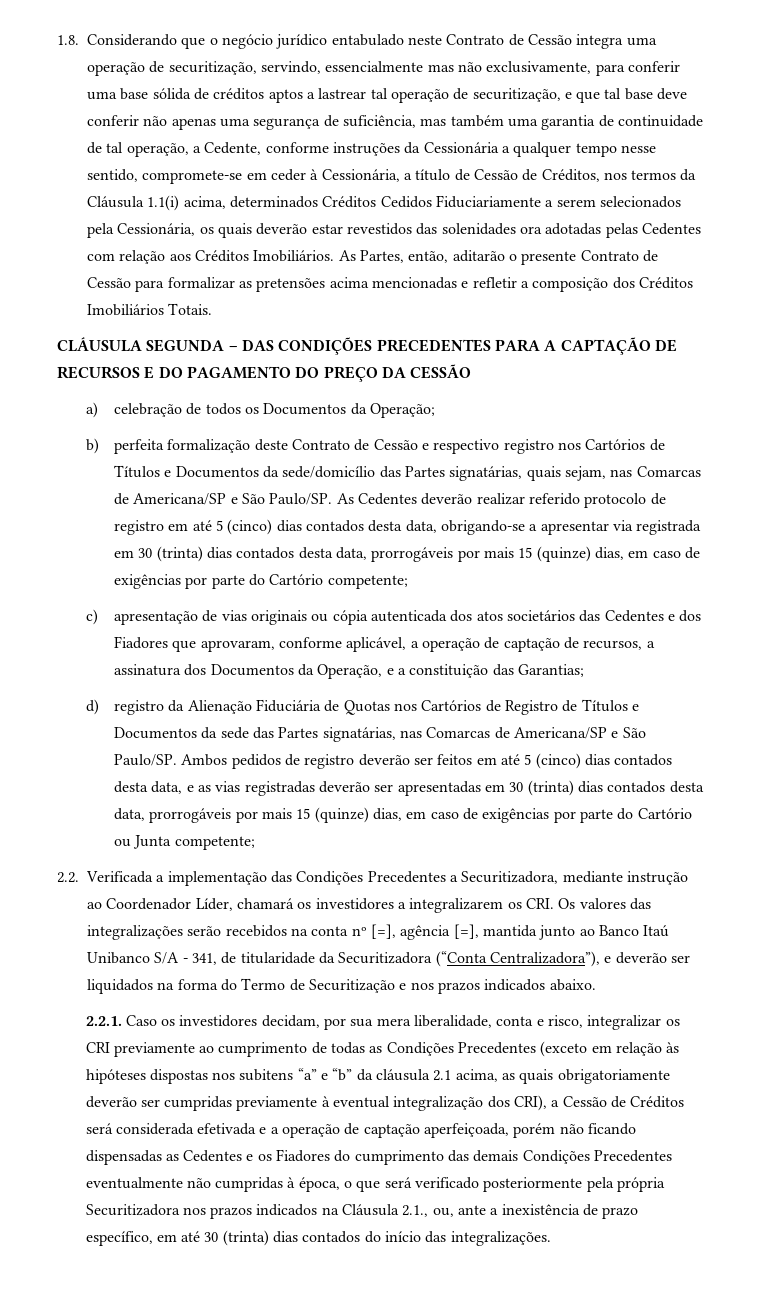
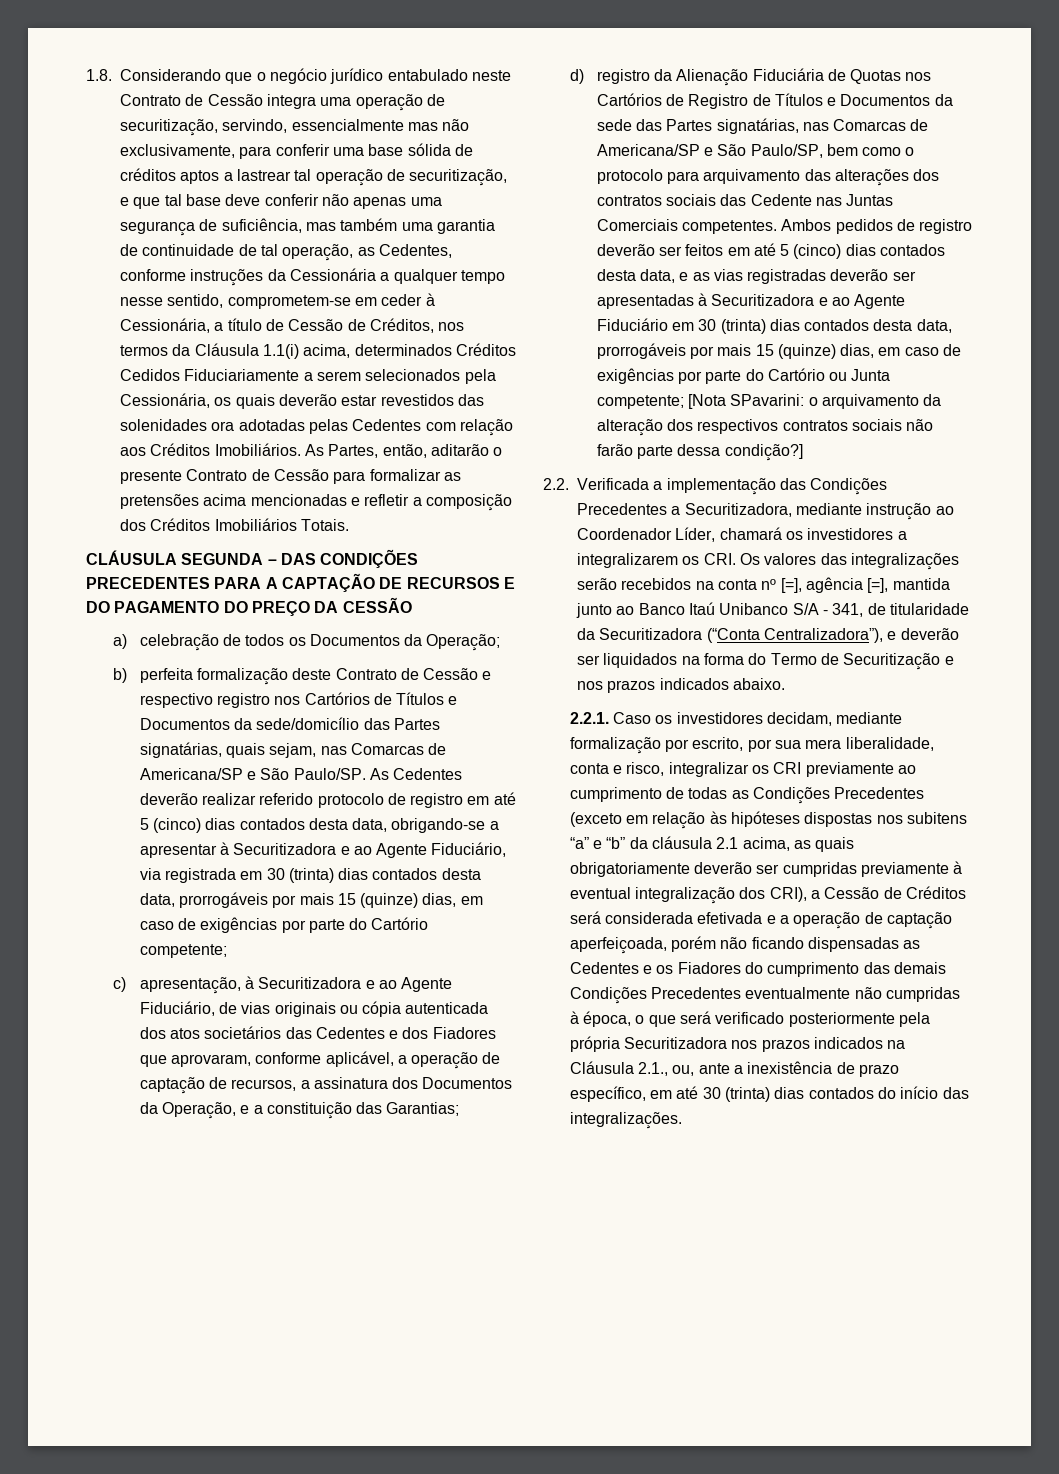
- 1.8. Considerando que o negócio jurídico entabulado neste Contrato de Cessão integra uma operação de securitização, servindo, essencialmente mas não exclusivamente, para conferir uma base sólida de créditos aptos a lastrear tal operação de securitização, e que tal base deve conferir não apenas uma segurança de suficiência, mas também uma garantia de continuidade de tal operação, a Cedente, conforme instruções da Cessionária a qualquer tempo nesse sentido, compromete-se em ceder à Cessionária, a título de Cessão de Créditos, nos termos da Cláusula 1.1(i) acima, determinados Créditos Cedidos Fiduciariamente a serem selecionados pela Cessionária, os quais deverão estar revestidos das solenidades ora adotadas pelas Cedentes com relação aos Créditos Imobiliários.
+ 1.8. Considerando que o negócio jurídico entabulado neste Contrato de Cessão integra uma operação de securitização, servindo, essencialmente mas não exclusivamente, para conferir uma base sólida de créditos aptos a lastrear tal operação de securitização, e que tal base deve conferir não apenas uma segurança de suficiência, mas também uma garantia de continuidade de tal operação, as Cedentes, conforme instruções da Cessionária a qualquer tempo nesse sentido, comprometem-se em ceder à Cessionária, a título de Cessão de Créditos, nos termos da Cláusula 1.1(i) acima, determinados Créditos Cedidos Fiduciariamente a serem selecionados pela Cessionária, os quais deverão estar revestidos das solenidades ora adotadas pelas Cedentes com relação aos Créditos Imobiliários.
- As Cedentes deverão realizar referido protocolo de registro em até 5 (cinco) dias contados desta data, obrigando-se a apresentar via registrada em 30 (trinta) dias contados desta data, prorrogáveis por mais 15 (quinze) dias, em caso de exigências por parte do Cartório competente;
+ As Cedentes deverão realizar referido protocolo de registro em até 5 (cinco) dias contados desta data, obrigando-se a apresentar à Securitizadora e ao Agente Fiduciário, via registrada em 30 (trinta) dias contados desta data, prorrogáveis por mais 15 (quinze) dias, em caso de exigências por parte do Cartório competente;
- c) apresentação de vias originais ou cópia autenticada dos atos societários das Cedentes e dos Fiadores que aprovaram, conforme aplicável, a operação de captação de recursos, a assinatura dos Documentos da Operação, e a constituição das Garantias;
+ c) apresentação, à Securitizadora e ao Agente Fiduciário, de vias originais ou cópia autenticada dos atos societários das Cedentes e dos Fiadores que aprovaram, conforme aplicável, a operação de captação de recursos, a assinatura dos Documentos da Operação, e a constituição das Garantias;
- d) registro da Alienação Fiduciária de Quotas nos Cartórios de Registro de Títulos e Documentos da sede das Partes signatárias, nas Comarcas de Americana/SP e São Paulo/SP.
+ d) registro da Alienação Fiduciária de Quotas nos Cartórios de Registro de Títulos e Documentos da sede das Partes signatárias, nas Comarcas de Americana/SP e São Paulo/SP, bem como o protocolo para arquivamento das alterações dos contratos sociais das Cedente nas Juntas Comerciais competentes.
- Ambos pedidos de registro deverão ser feitos em até 5 (cinco) dias contados desta data, e as vias registradas deverão ser apresentadas em 30 (trinta) dias contados desta data, prorrogáveis por mais 15 (quinze) dias, em caso de exigências por parte do Cartório ou Junta competente;
+ Ambos pedidos de registro deverão ser feitos em até 5 (cinco) dias contados desta data, e as vias registradas deverão ser apresentadas à Securitizadora e ao Agente Fiduciário em 30 (trinta) dias contados desta data, prorrogáveis por mais 15 (quinze) dias, em caso de exigências por parte do Cartório ou Junta competente; [Nota SPavarini: o arquivamento da alteração dos respectivos contratos sociais não farão parte dessa condição?]
- 2.2.1. Caso os investidores decidam, por sua mera liberalidade, conta e risco, integralizar os CRI previamente ao cumprimento de todas as Condições Precedentes (exceto em relação às hipóteses dispostas nos subitens “a” e “b” da cláusula 2.1 acima, as quais obrigatoriamente deverão ser cumpridas previamente à eventual integralização dos CRI), a Cessão de Créditos será considerada efetivada e a operação de captação aperfeiçoada, porém não ficando dispensadas as Cedentes e os Fiadores do cumprimento das demais Condições Precedentes eventualmente não cumpridas à época, o que será verificado posteriormente pela própria Securitizadora nos prazos indicados na Cláusula 2.1., ou, ante a inexistência de prazo específico, em até 30 (trinta) dias contados do início das integralizações.
+ 2.2.1. Caso os investidores decidam, mediante formalização por escrito, por sua mera liberalidade, conta e risco, integralizar os CRI previamente ao cumprimento de todas as Condições Precedentes (exceto em relação às hipóteses dispostas nos subitens “a” e “b” da cláusula 2.1 acima, as quais obrigatoriamente deverão ser cumpridas previamente à eventual integralização dos CRI), a Cessão de Créditos será considerada efetivada e a operação de captação aperfeiçoada, porém não ficando dispensadas as Cedentes e os Fiadores do cumprimento das demais Condições Precedentes eventualmente não cumpridas à época, o que será verificado posteriormente pela própria Securitizadora nos prazos indicados na Cláusula 2.1., ou, ante a inexistência de prazo específico, em até 30 (trinta) dias contados do início das integralizações.

